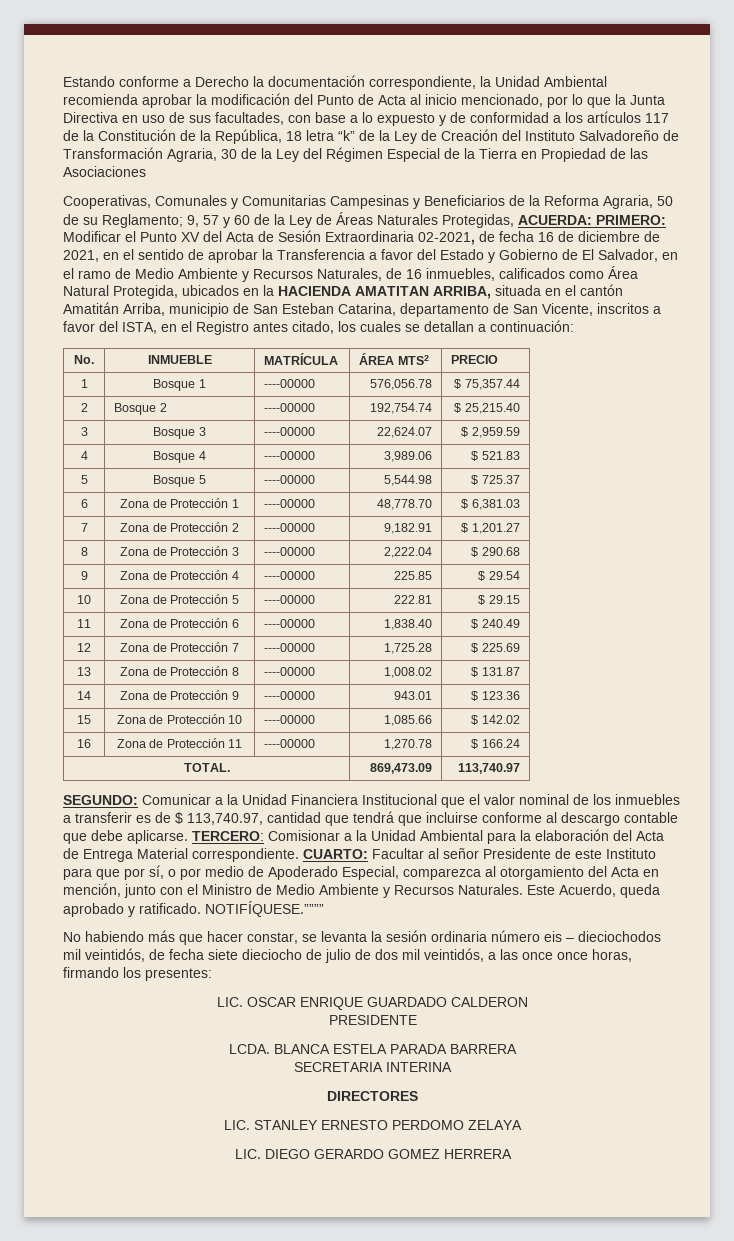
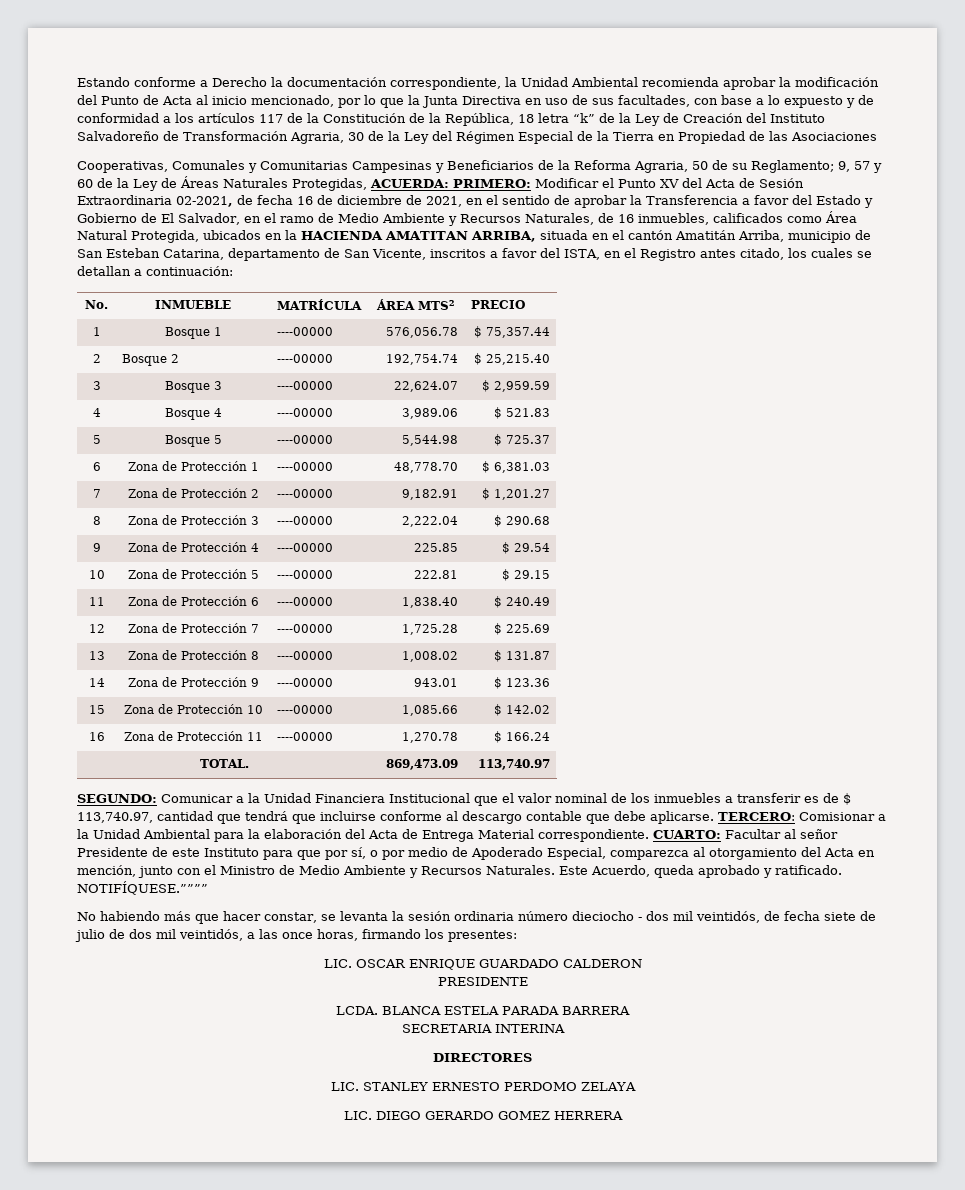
- No habiendo más que hacer constar, se levanta la sesión ordinaria número eis – dieciochodos mil veintidós, de fecha siete dieciocho de julio de dos mil veintidós, a las once once horas, firmando los presentes:
+ No habiendo más que hacer constar, se levanta la sesión ordinaria número dieciocho - dos mil veintidós, de fecha siete de julio de dos mil veintidós, a las once horas, firmando los presentes:

